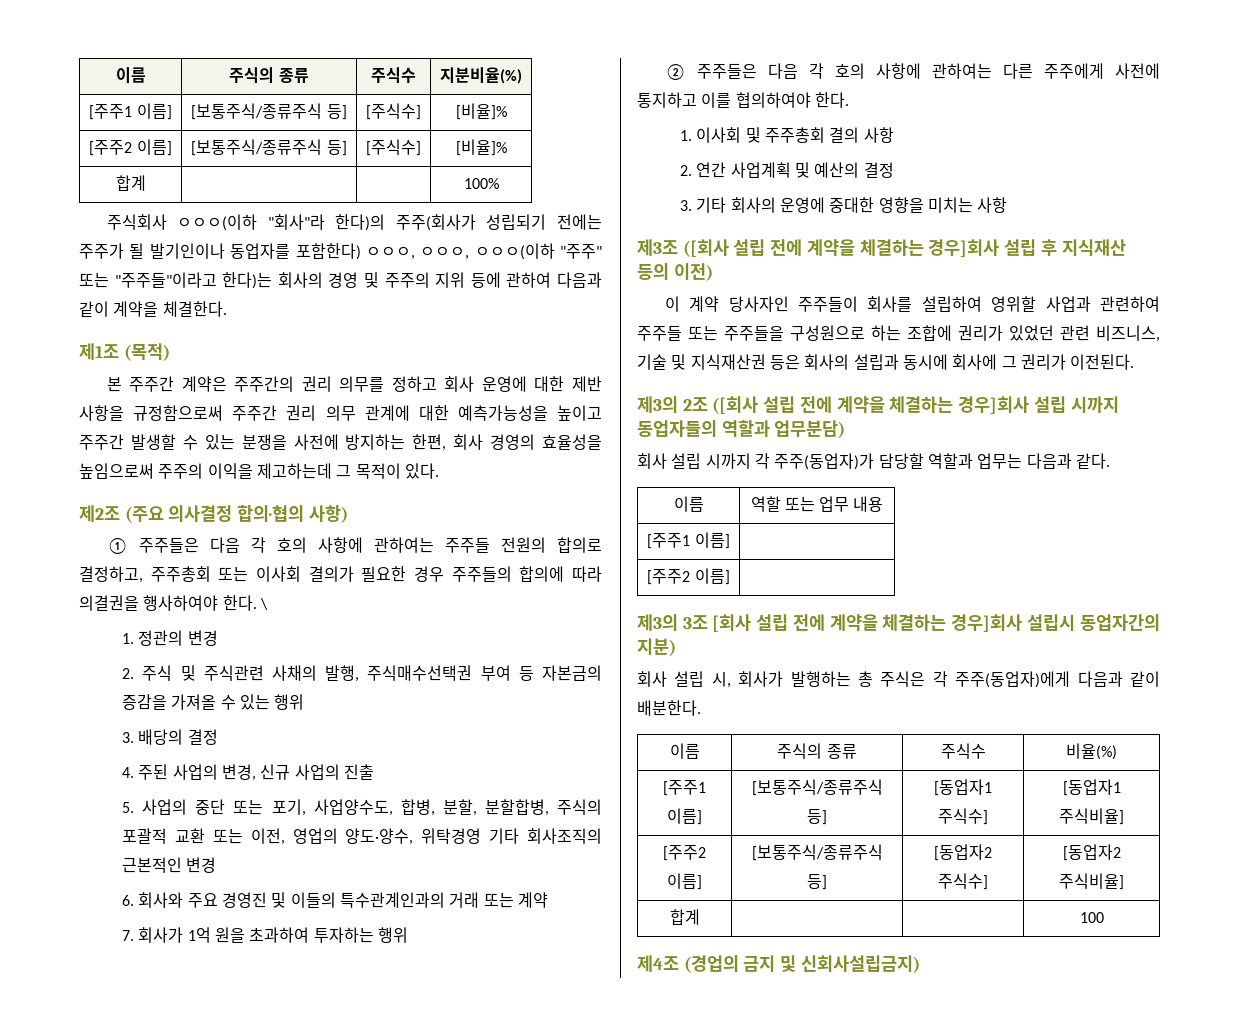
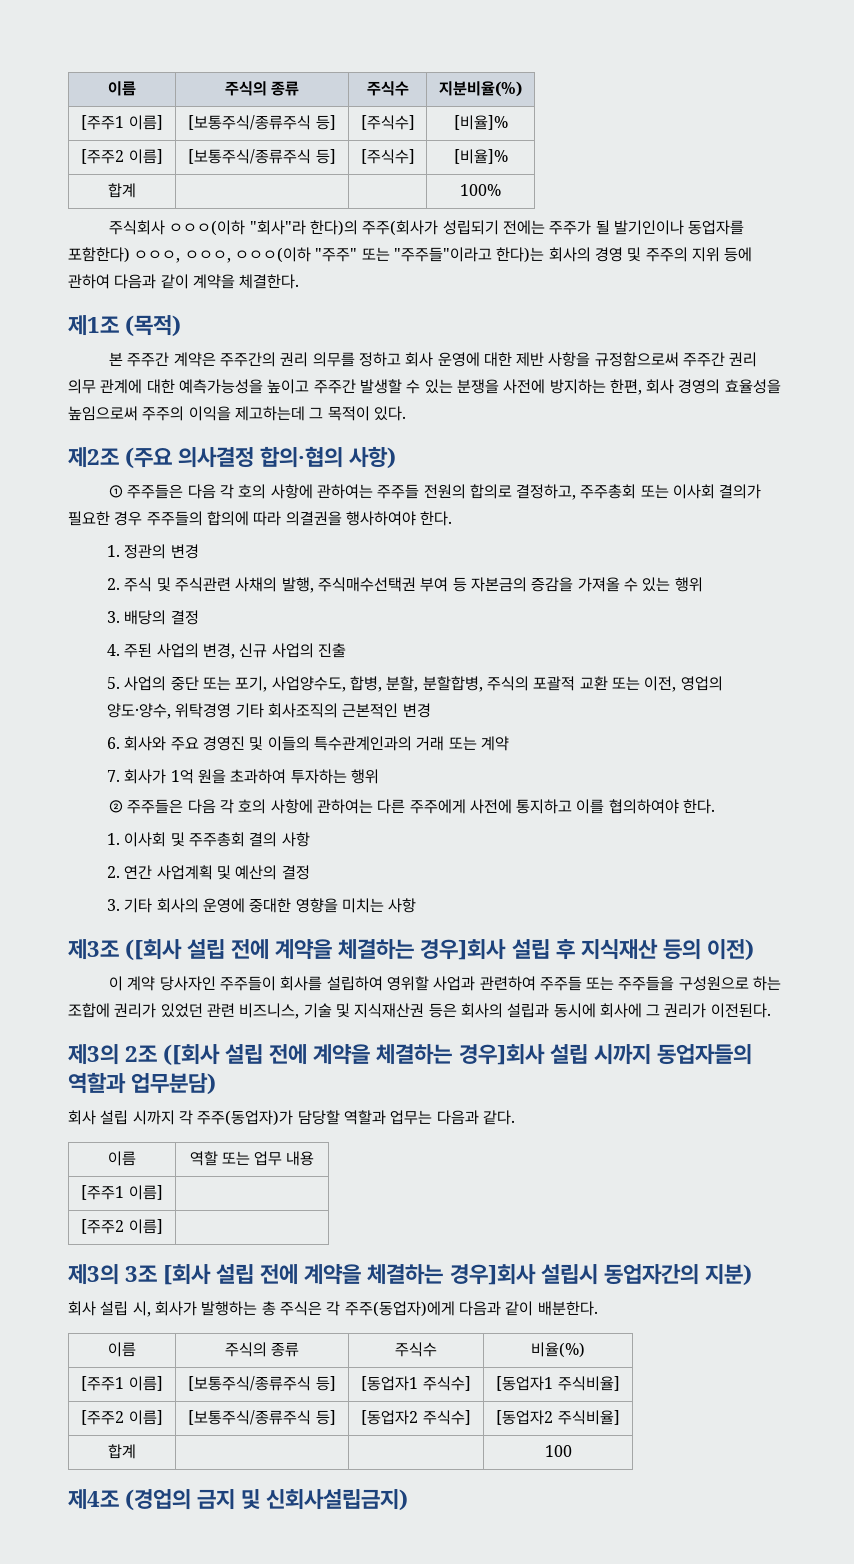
- \

